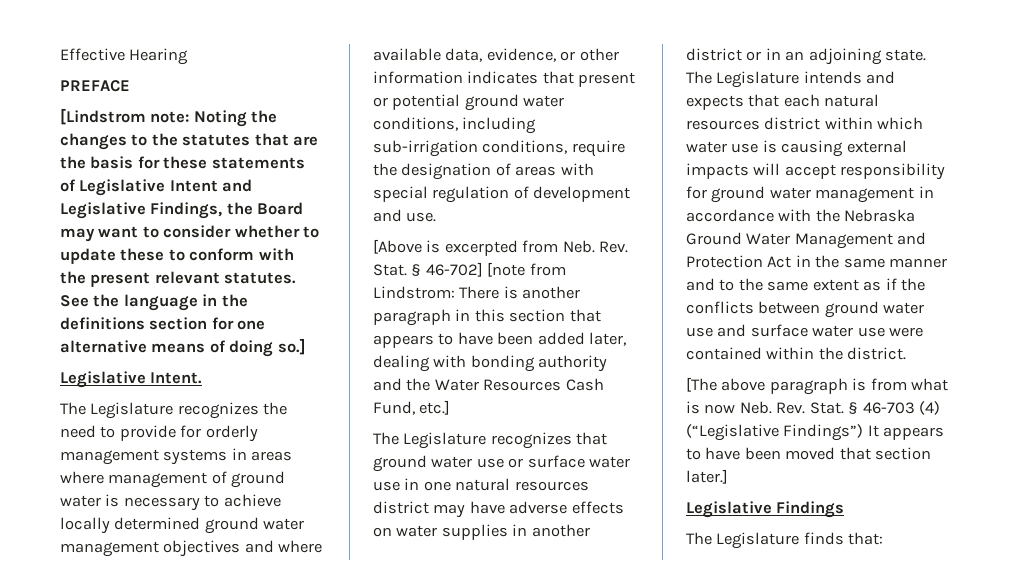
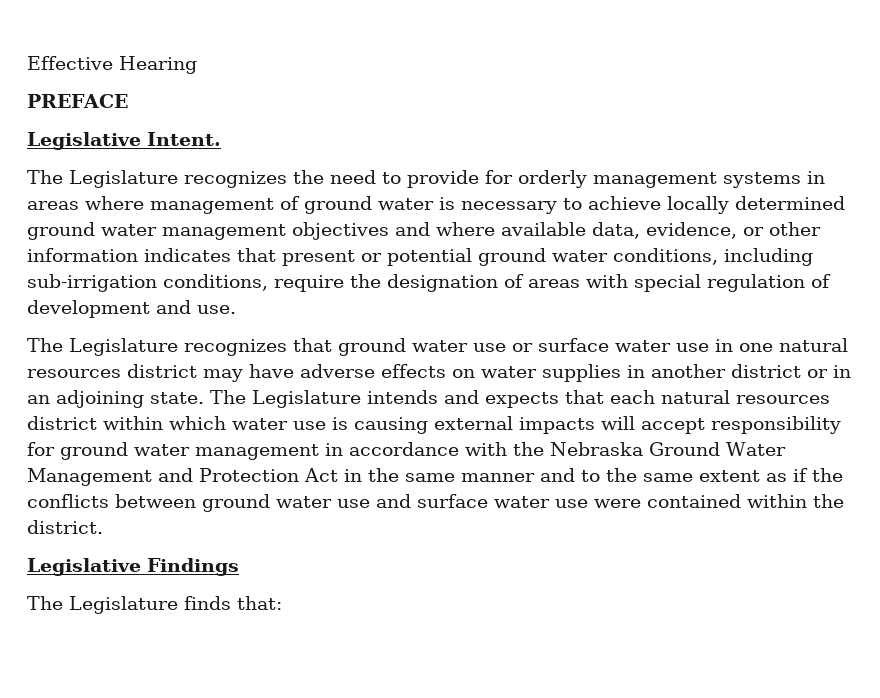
- [Lindstrom note: Noting the changes to the statutes that are the basis for these statements of Legislative Intent and Legislative Findings, the Board may want to consider whether to update these to conform with the present relevant statutes. See the language in the definitions section for one alternative means of doing so.]
- [Above is excerpted from Neb. Rev. Stat. § 46-702] [note from Lindstrom: There is another paragraph in this section that appears to have been added later, dealing with bonding authority and the Water Resources Cash Fund, etc.]
- [The above paragraph is from what is now Neb. Rev. Stat. § 46-703 (4) (“Legislative Findings”) It appears to have been moved that section later.]

